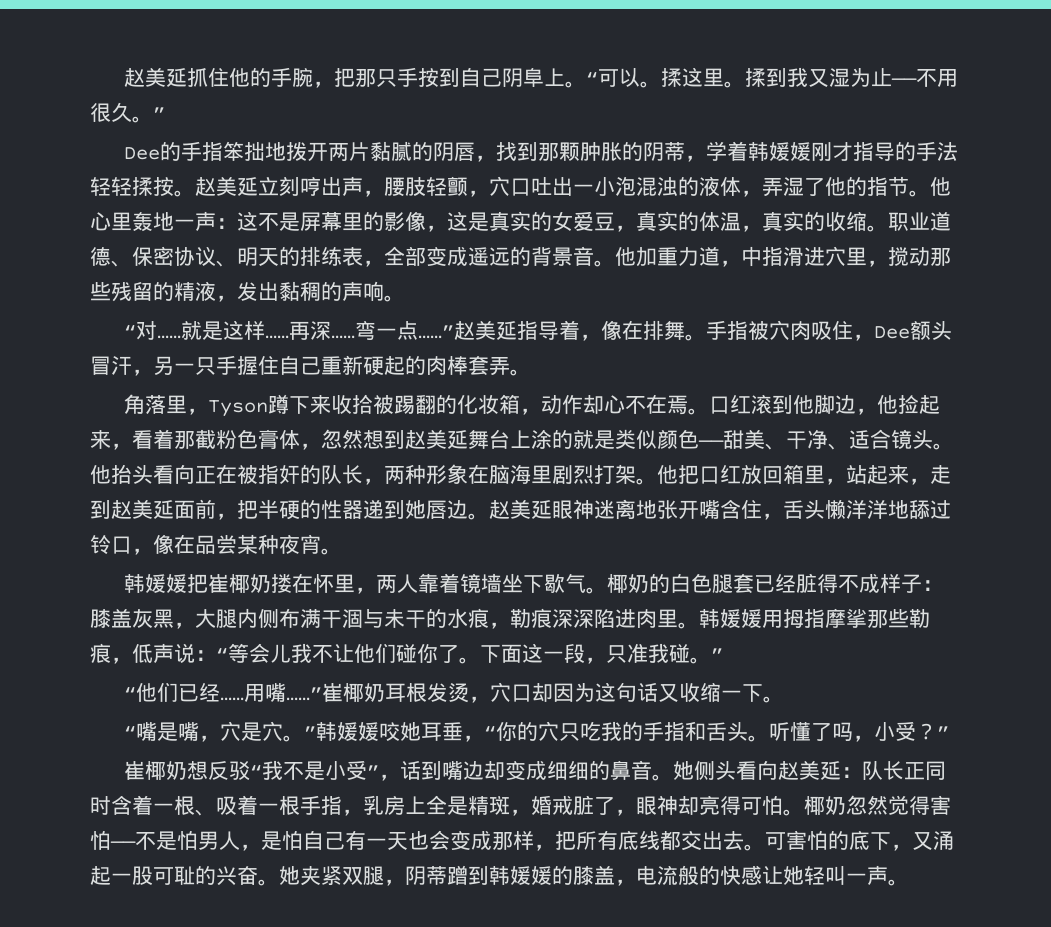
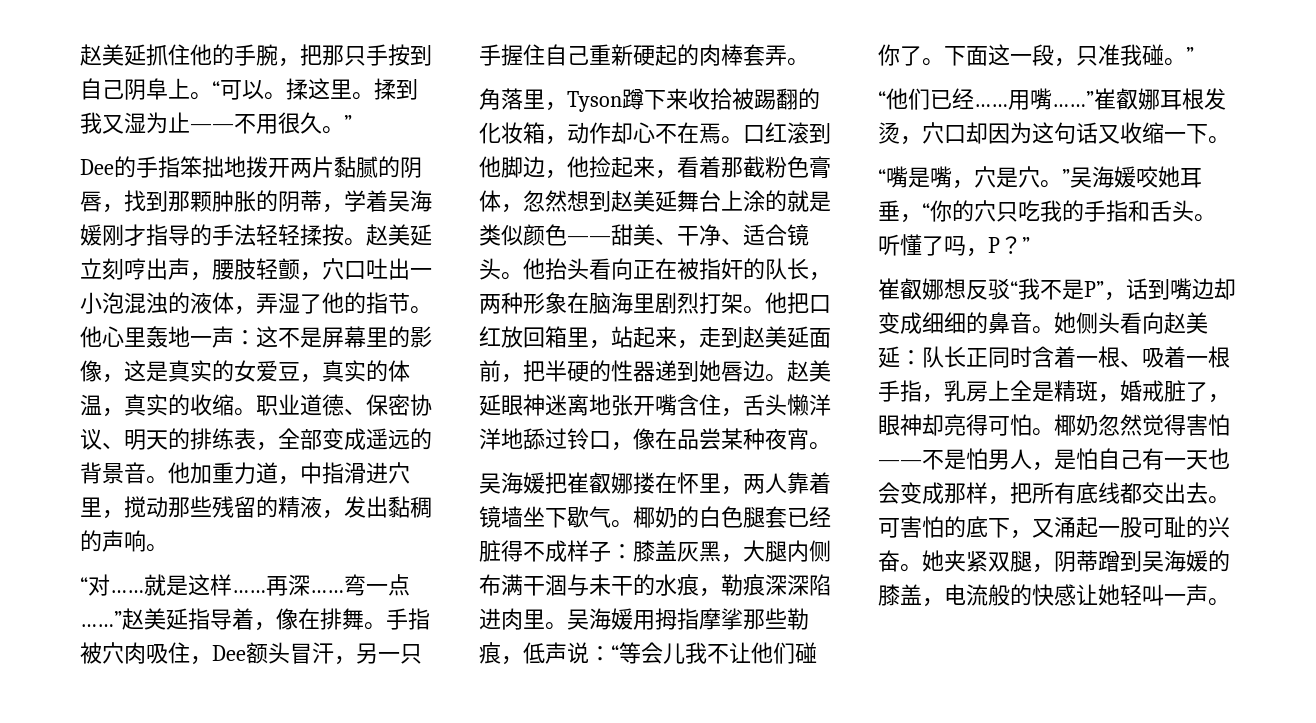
- Dee的手指笨拙地拨开两片黏腻的阴唇，找到那颗肿胀的阴蒂，学着韩媛媛刚才指导的手法轻轻揉按。
+ Dee的手指笨拙地拨开两片黏腻的阴唇，找到那颗肿胀的阴蒂，学着吴海媛刚才指导的手法轻轻揉按。
- 韩媛媛把崔椰奶搂在怀里，两人靠着镜墙坐下歇气。
+ 吴海媛把崔叡娜搂在怀里，两人靠着镜墙坐下歇气。
- 韩媛媛用拇指摩挲那些勒痕，低声说：“等会儿我不让他们碰你了。
+ 吴海媛用拇指摩挲那些勒痕，低声说：“等会儿我不让他们碰你了。
- 崔椰奶耳根发烫，穴口却因为这句话又收缩一下。
+ 崔叡娜耳根发烫，穴口却因为这句话又收缩一下。
- “嘴是嘴，穴是穴。”韩媛媛咬她耳垂，“你的穴只吃我的手指和舌头。
+ “嘴是嘴，穴是穴。”吴海媛咬她耳垂，“你的穴只吃我的手指和舌头。
- 听懂了吗，小受？”
+ 听懂了吗，P？”
- 崔椰奶想反驳“我不是小受”，话到嘴边却变成细细的鼻音。
+ 崔叡娜想反驳“我不是P”，话到嘴边却变成细细的鼻音。
- 她夹紧双腿，阴蒂蹭到韩媛媛的膝盖，电流般的快感让她轻叫一声。
+ 她夹紧双腿，阴蒂蹭到吴海媛的膝盖，电流般的快感让她轻叫一声。

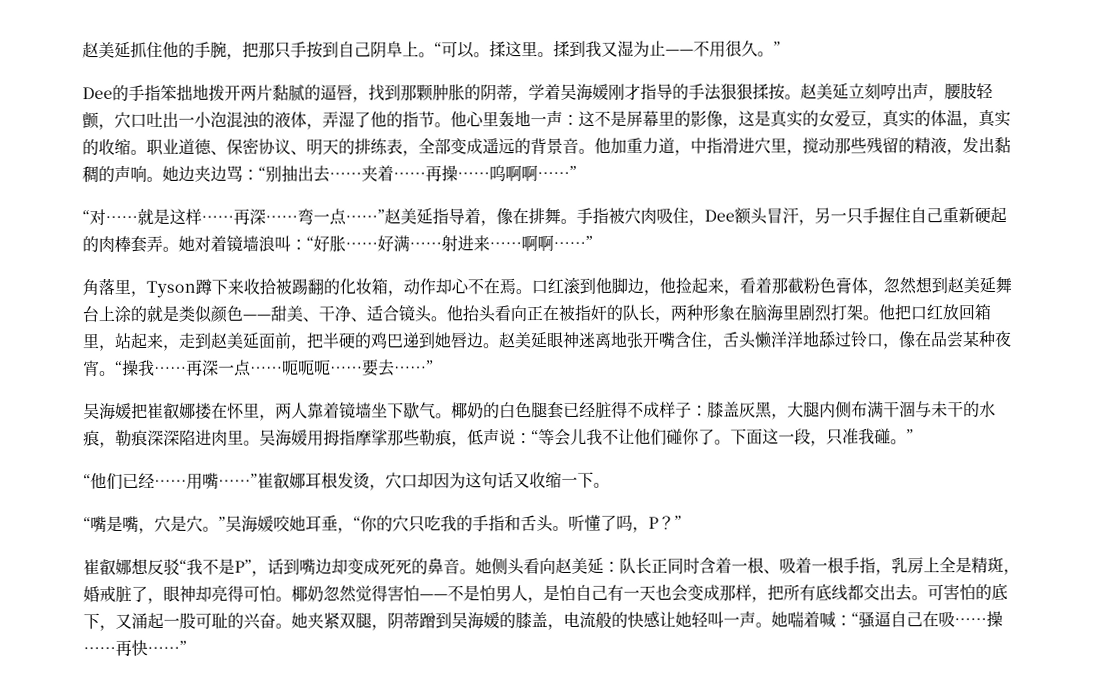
- Dee的手指笨拙地拨开两片黏腻的阴唇，找到那颗肿胀的阴蒂，学着吴海媛刚才指导的手法轻轻揉按。
+ Dee的手指笨拙地拨开两片黏腻的逼唇，找到那颗肿胀的阴蒂，学着吴海媛刚才指导的手法狠狠揉按。
+ 她边夹边骂：“别抽出去……夹着……再操……呜啊啊……”
+ 她对着镜墙浪叫：“好胀……好满……射进来……啊啊……”
- 他把口红放回箱里，站起来，走到赵美延面前，把半硬的性器递到她唇边。
+ 他把口红放回箱里，站起来，走到赵美延面前，把半硬的鸡巴递到她唇边。
+ “操我……再深一点……呃呃呃……要去……”
- 崔叡娜想反驳“我不是P”，话到嘴边却变成细细的鼻音。
+ 崔叡娜想反驳“我不是P”，话到嘴边却变成死死的鼻音。
+ 她喘着喊：“骚逼自己在吸……操……再快……”

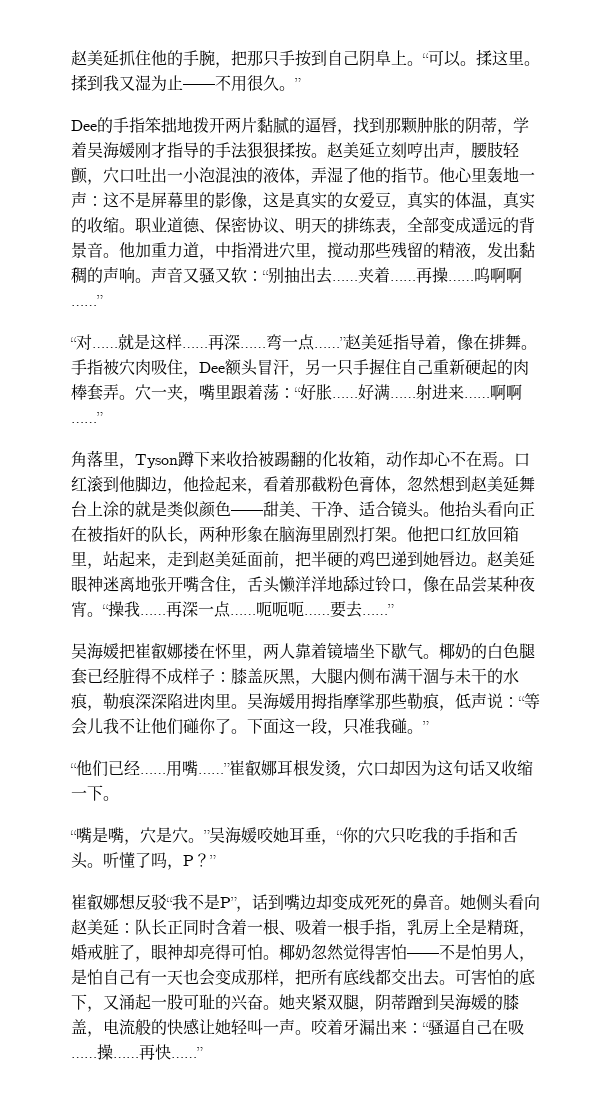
- 她边夹边骂：“别抽出去……
+ 声音又骚又软：“别抽出去……
- 她对着镜墙浪叫：“好胀……
+ 穴一夹，嘴里跟着荡：“好胀……
- 她喘着喊：“骚逼自己在吸……
+ 咬着牙漏出来：“骚逼自己在吸……

